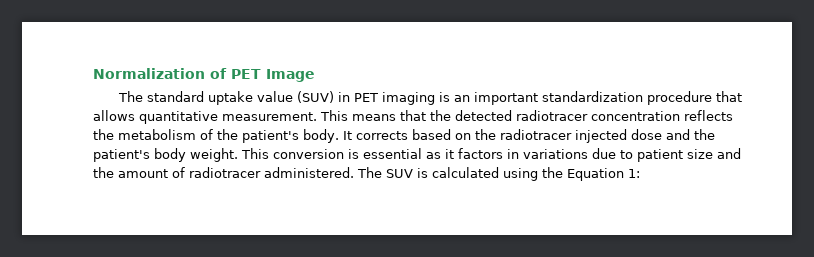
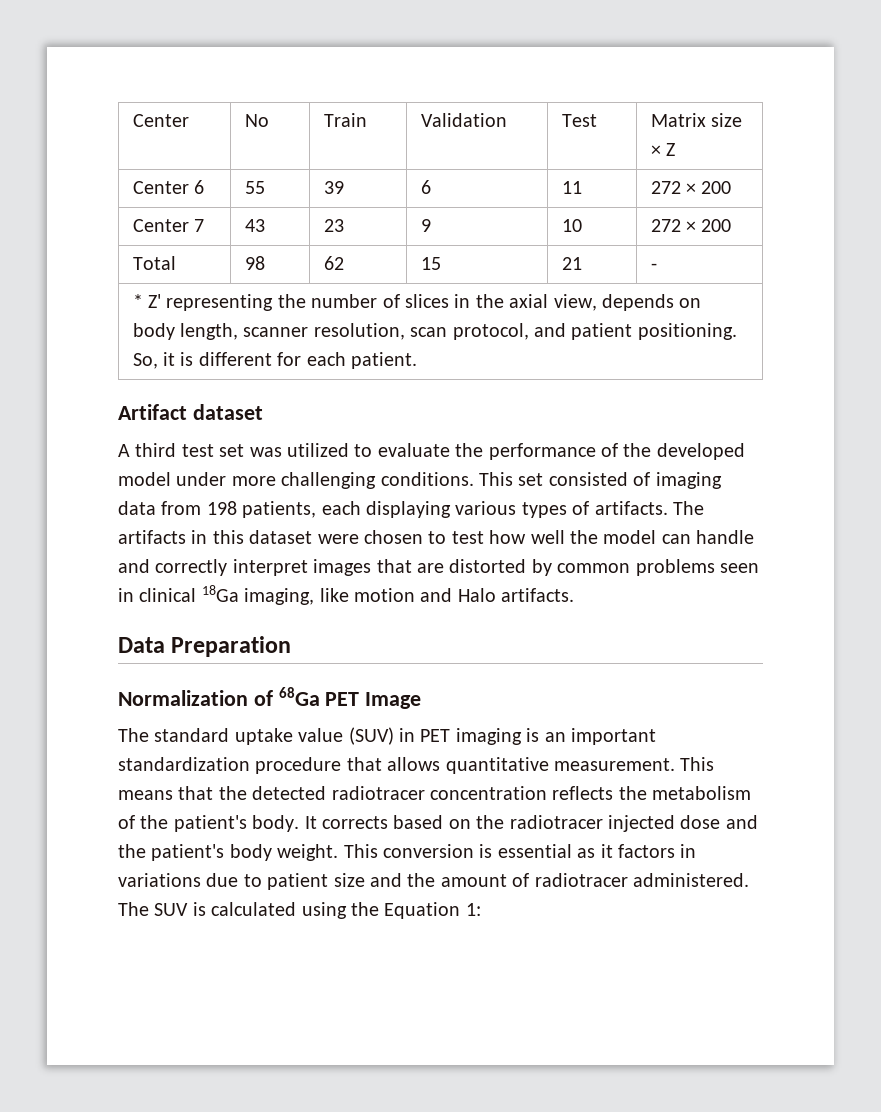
+ Center | No | Train | Validation | Test | Matrix size × Z
+ Center 6 | 55 | 39 | 6 | 11 | 272 × 200
+ Center 7 | 43 | 23 | 9 | 10 | 272 × 200
+ Total | 98 | 62 | 15 | 21 | -
+ * Z' representing the number of slices in the axial view, depends on body length, scanner resolution, scan protocol, and patient positioning. So, it is different for each patient.
+ Artifact dataset
+ A third test set was utilized to evaluate the performance of the developed model under more challenging conditions. This set consisted of imaging data from 198 patients, each displaying various types of artifacts. The artifacts in this dataset were chosen to test how well the model can handle and correctly interpret images that are distorted by common problems seen in clinical 18Ga imaging, like motion and Halo artifacts.
+ Data Preparation
- Normalization of PET Image
+ Normalization of 68Ga PET Image

